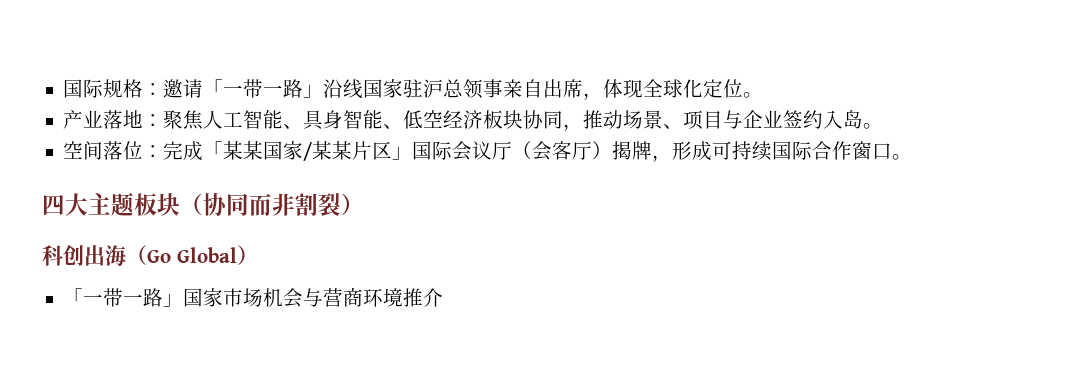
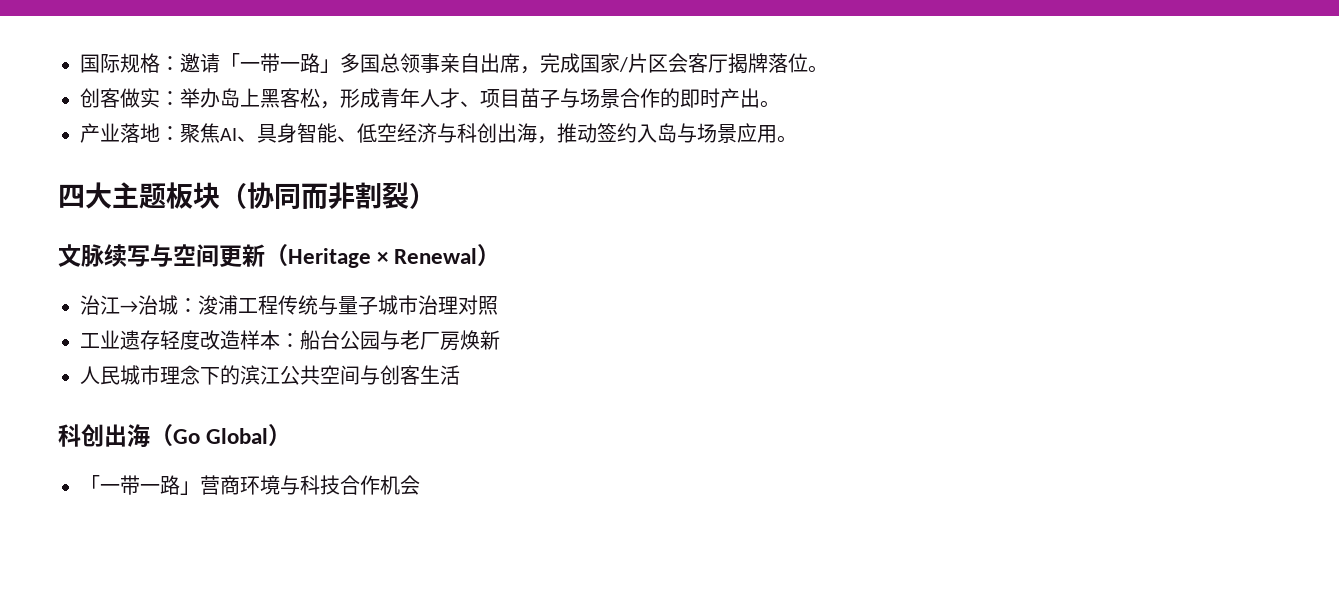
- 国际规格：邀请「一带一路」沿线国家驻沪总领事亲自出席，体现全球化定位。
+ 国际规格：邀请「一带一路」多国总领事亲自出席，完成国家/片区会客厅揭牌落位。
+ 创客做实：举办岛上黑客松，形成青年人才、项目苗子与场景合作的即时产出。
- 产业落地：聚焦人工智能、具身智能、低空经济板块协同，推动场景、项目与企业签约入岛。
- 空间落位：完成「某某国家/某某片区」国际会议厅（会客厅）揭牌，形成可持续国际合作窗口。
+ 产业落地：聚焦AI、具身智能、低空经济与科创出海，推动签约入岛与场景应用。
+ 文脉续写与空间更新（Heritage × Renewal）
+ 治江→治城：浚浦工程传统与量子城市治理对照
+ 工业遗存轻度改造样本：船台公园与老厂房焕新
+ 人民城市理念下的滨江公共空间与创客生活
- 「一带一路」国家市场机会与营商环境推介
+ 「一带一路」营商环境与科技合作机会

